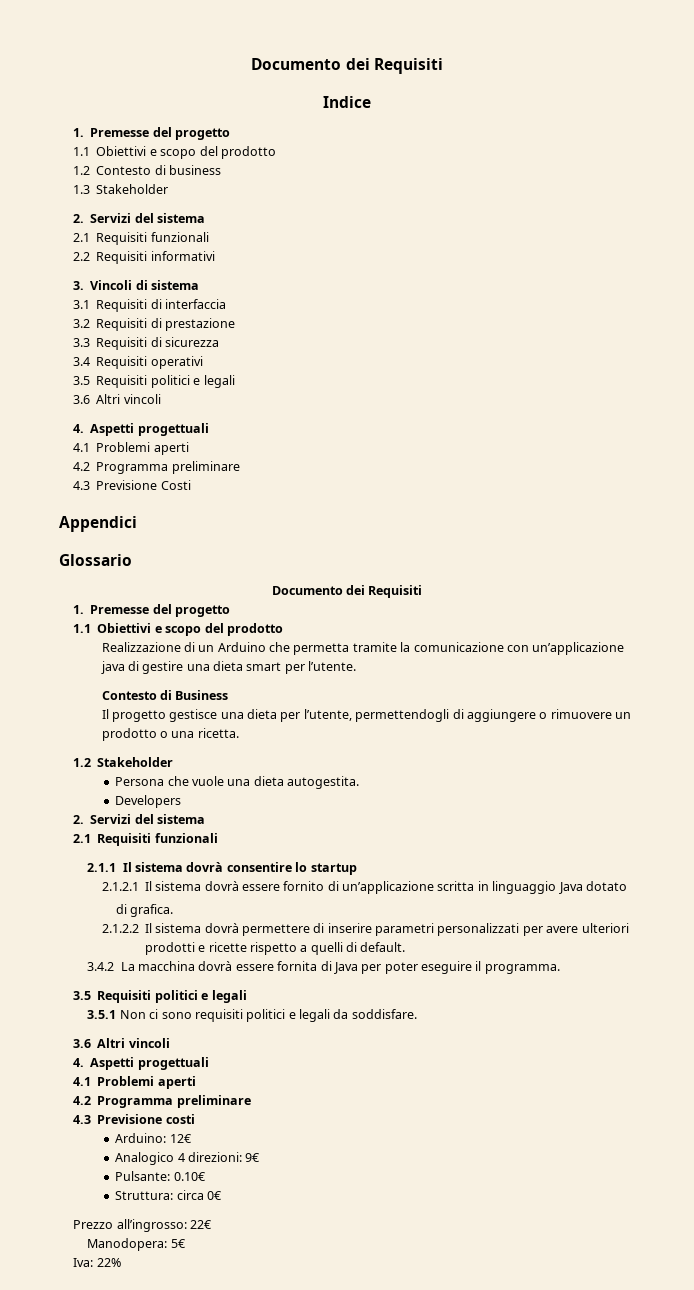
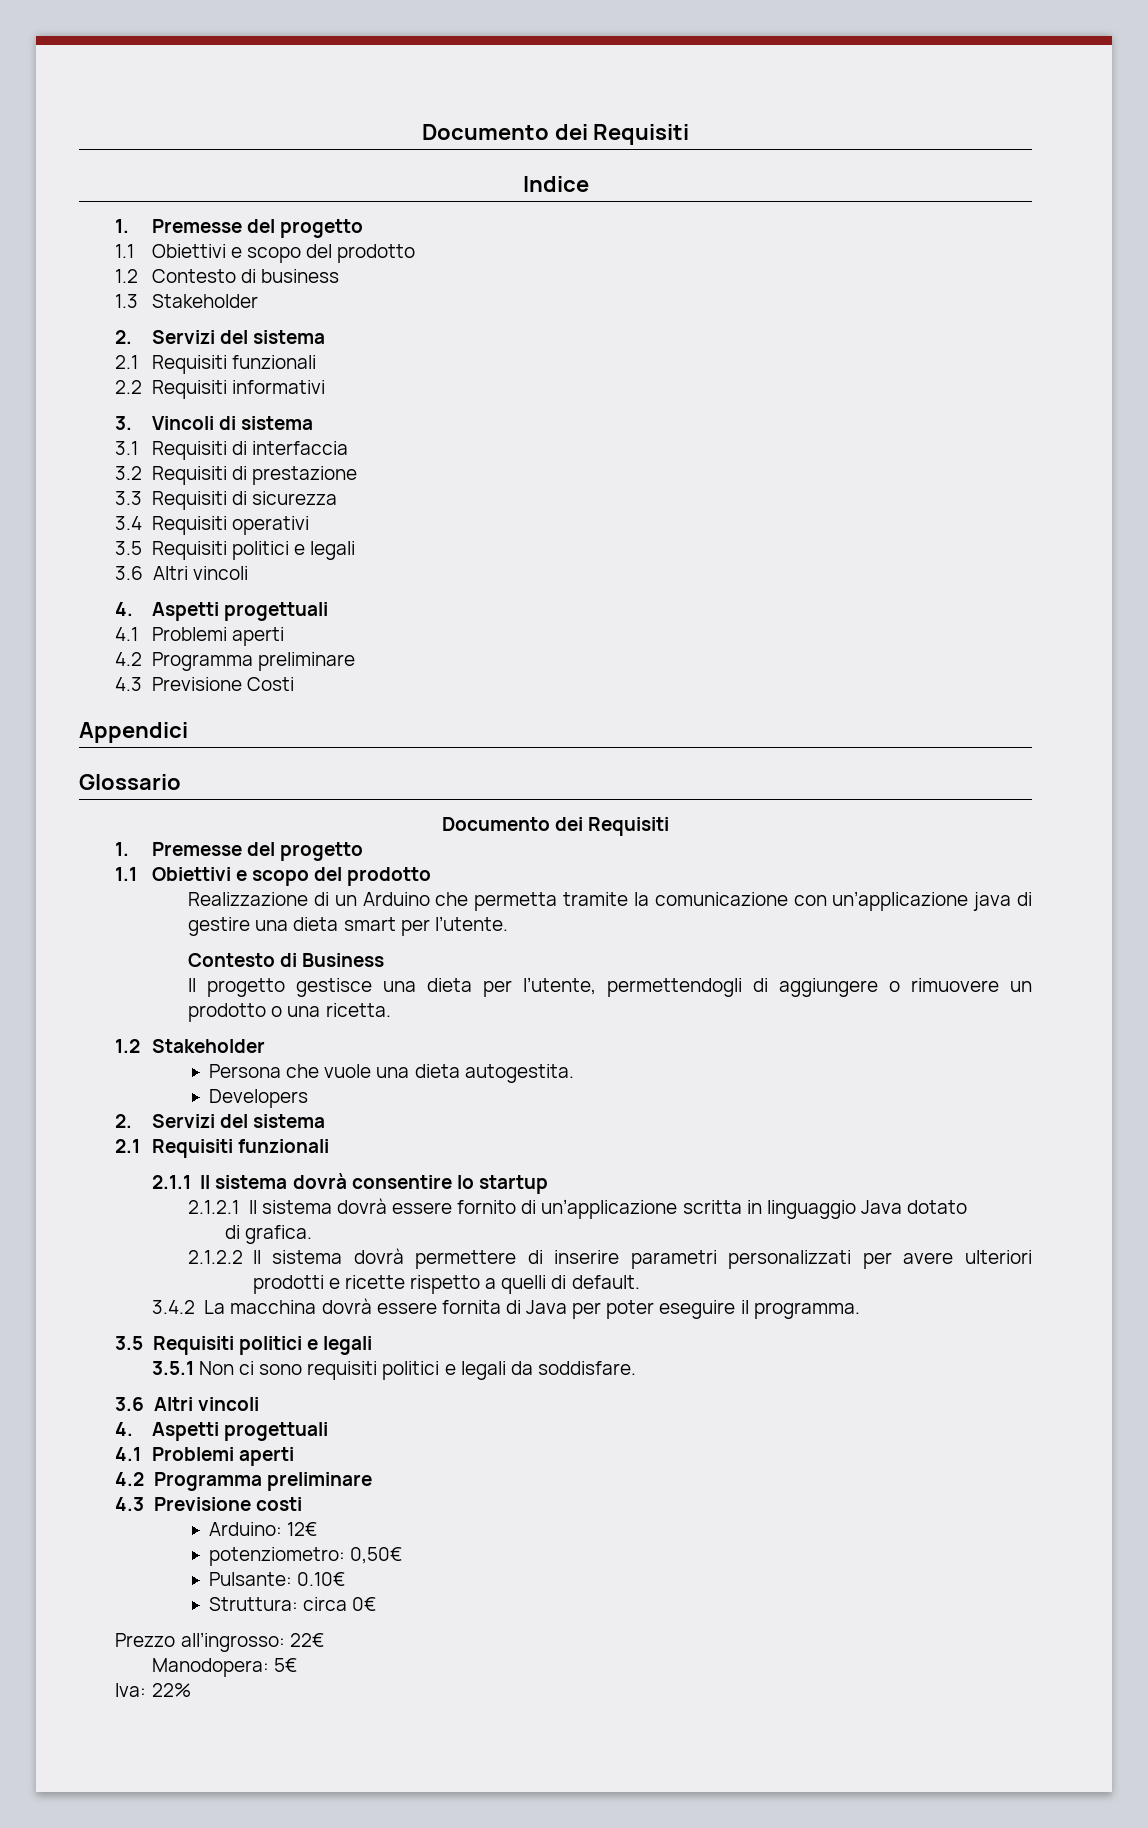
- Analogico 4 direzioni: 9€
+ potenziometro: 0,50€

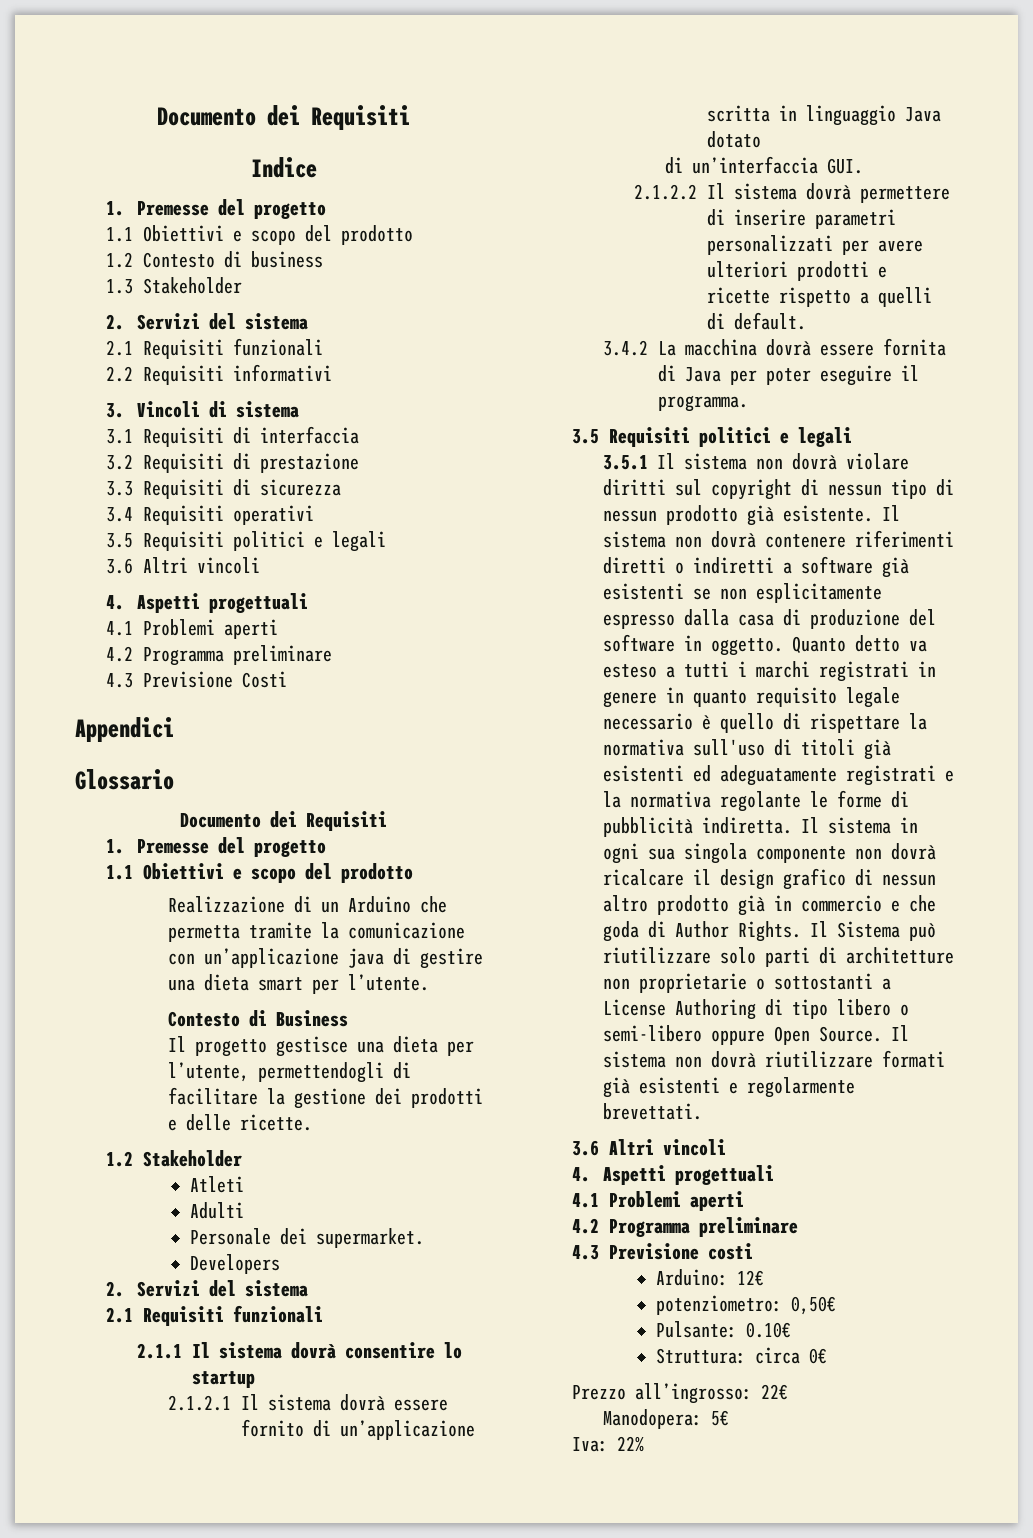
- Il progetto gestisce una dieta per l’utente, permettendogli di aggiungere o rimuovere un prodotto o una ricetta.
+ Il progetto gestisce una dieta per l’utente, permettendogli di facilitare la gestione dei prodotti e delle ricette.
  1.2 Stakeholder
- Persona che vuole una dieta autogestita.
+ Atleti
+ Adulti
+ Personale dei supermarket.
- di grafica.
+ di un’interfaccia GUI.
- 3.5.1 Non ci sono requisiti politici e legali da soddisfare.
+ 3.5.1 Il sistema non dovrà violare diritti sul copyright di nessun tipo di nessun prodotto già esistente. Il sistema non dovrà contenere riferimenti diretti o indiretti a software già esistenti se non esplicitamente espresso dalla casa di produzione del software in oggetto. Quanto detto va esteso a tutti i marchi registrati in genere in quanto requisito legale necessario è quello di rispettare la normativa sull'uso di titoli già esistenti ed adeguatamente registrati e la normativa regolante le forme di pubblicità indiretta. Il sistema in ogni sua singola componente non dovrà ricalcare il design grafico di nessun altro prodotto già in commercio e che goda di Author Rights. Il Sistema può riutilizzare solo parti di architetture non proprietarie o sottostanti a License Authoring di tipo libero o semi-libero oppure Open Source. Il sistema non dovrà riutilizzare formati già esistenti e regolarmente brevettati.

